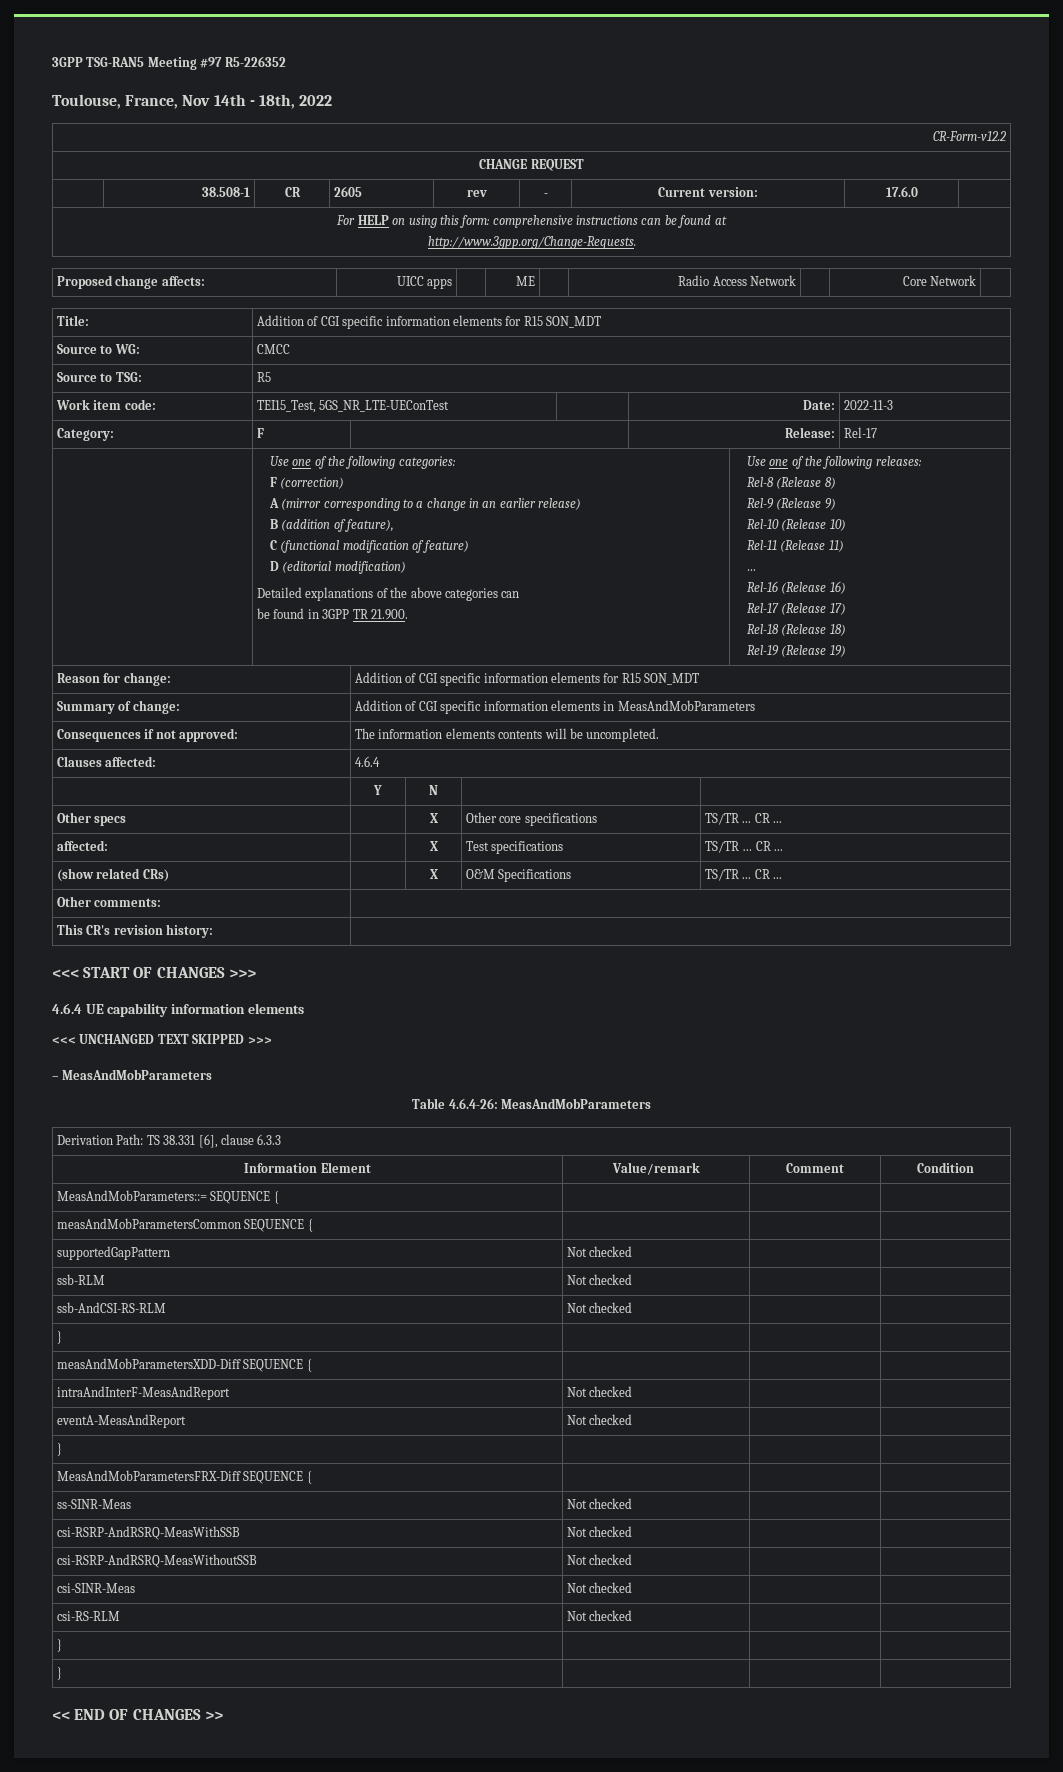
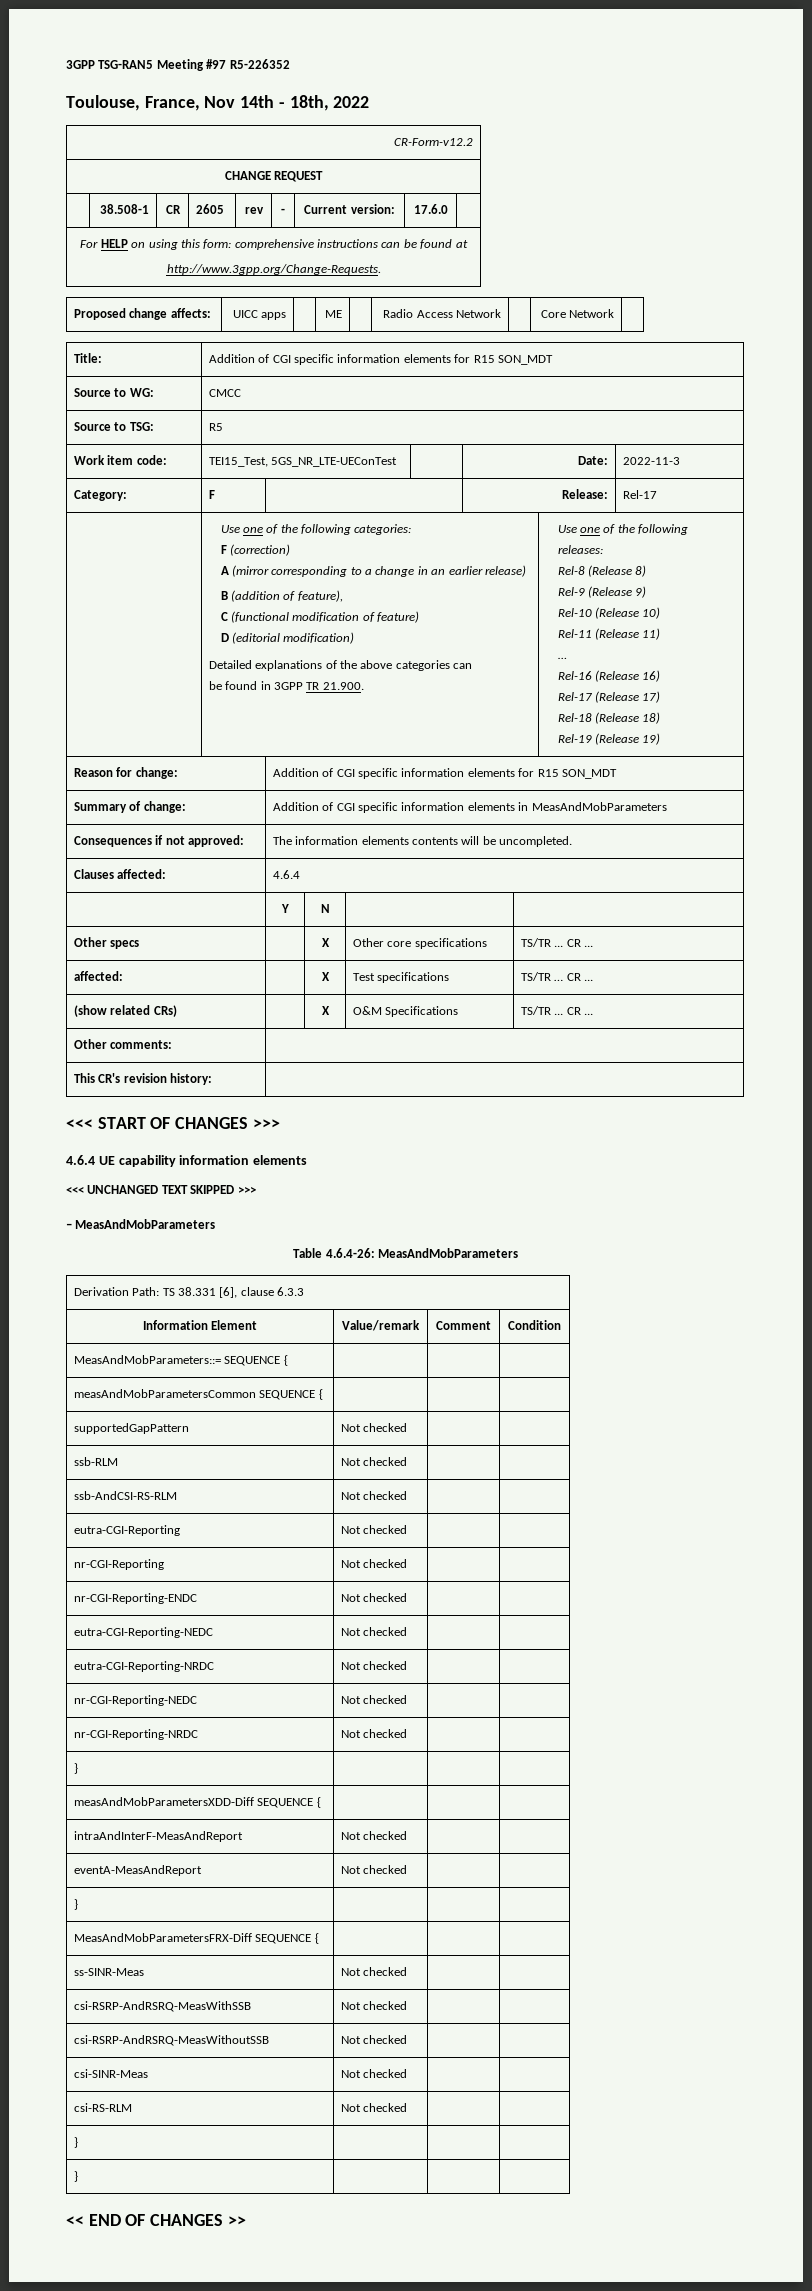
+ eutra-CGI-Reporting | Not checked | |
+ nr-CGI-Reporting | Not checked | |
+ nr-CGI-Reporting-ENDC | Not checked | |
+ eutra-CGI-Reporting-NEDC | Not checked | |
+ eutra-CGI-Reporting-NRDC | Not checked | |
+ nr-CGI-Reporting-NEDC | Not checked | |
+ nr-CGI-Reporting-NRDC | Not checked | |

